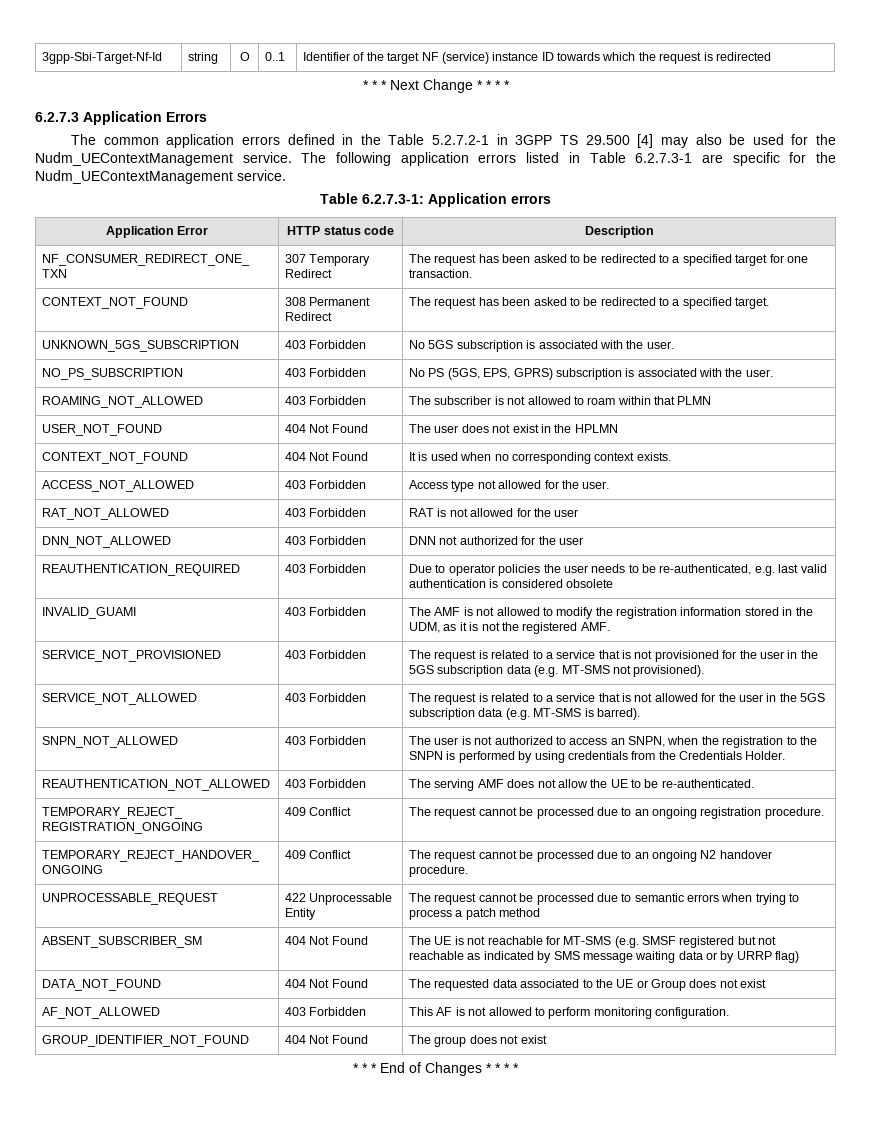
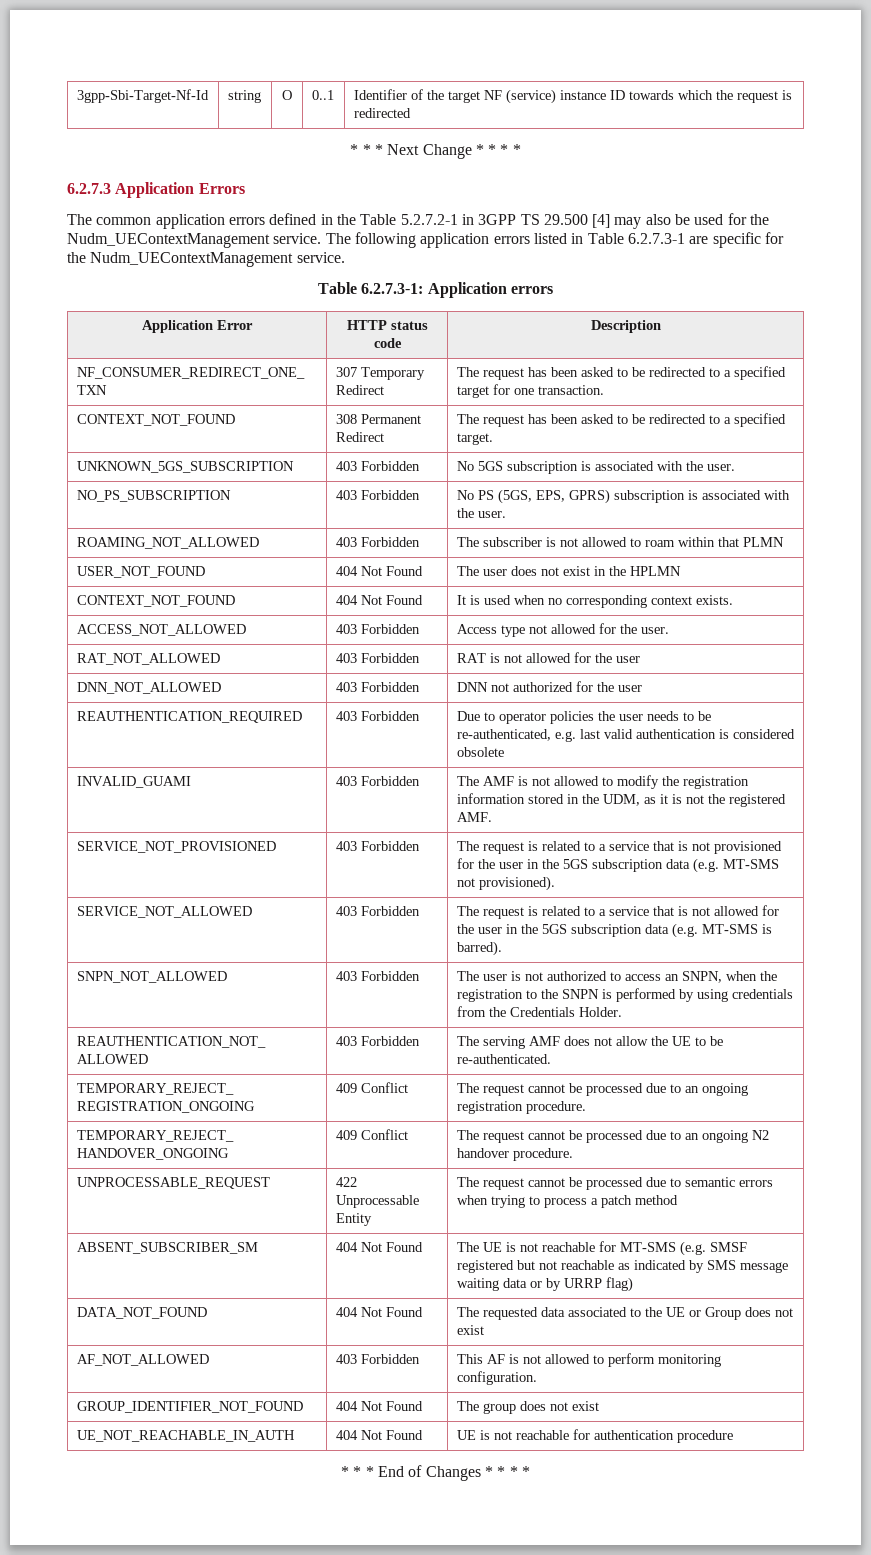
+ UE_NOT_REACHABLE_IN_AUTH | 404 Not Found | UE is not reachable for authentication procedure

